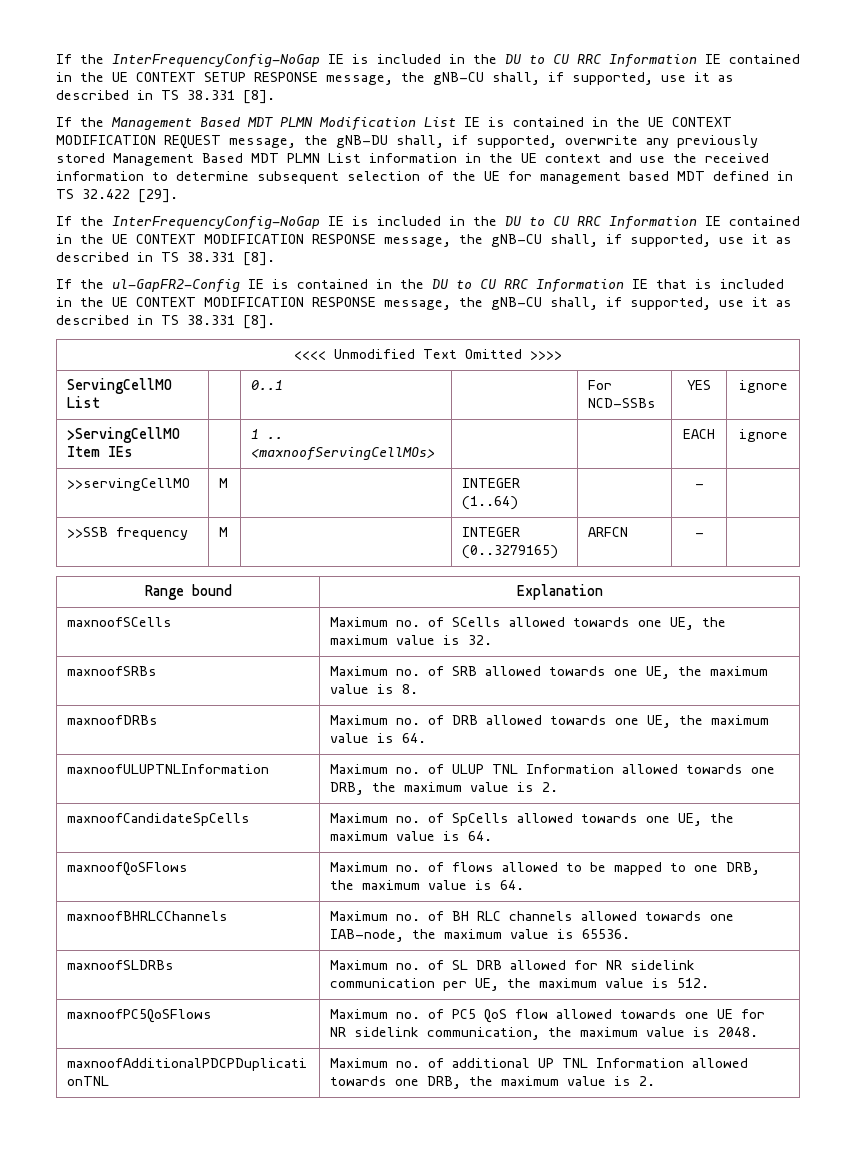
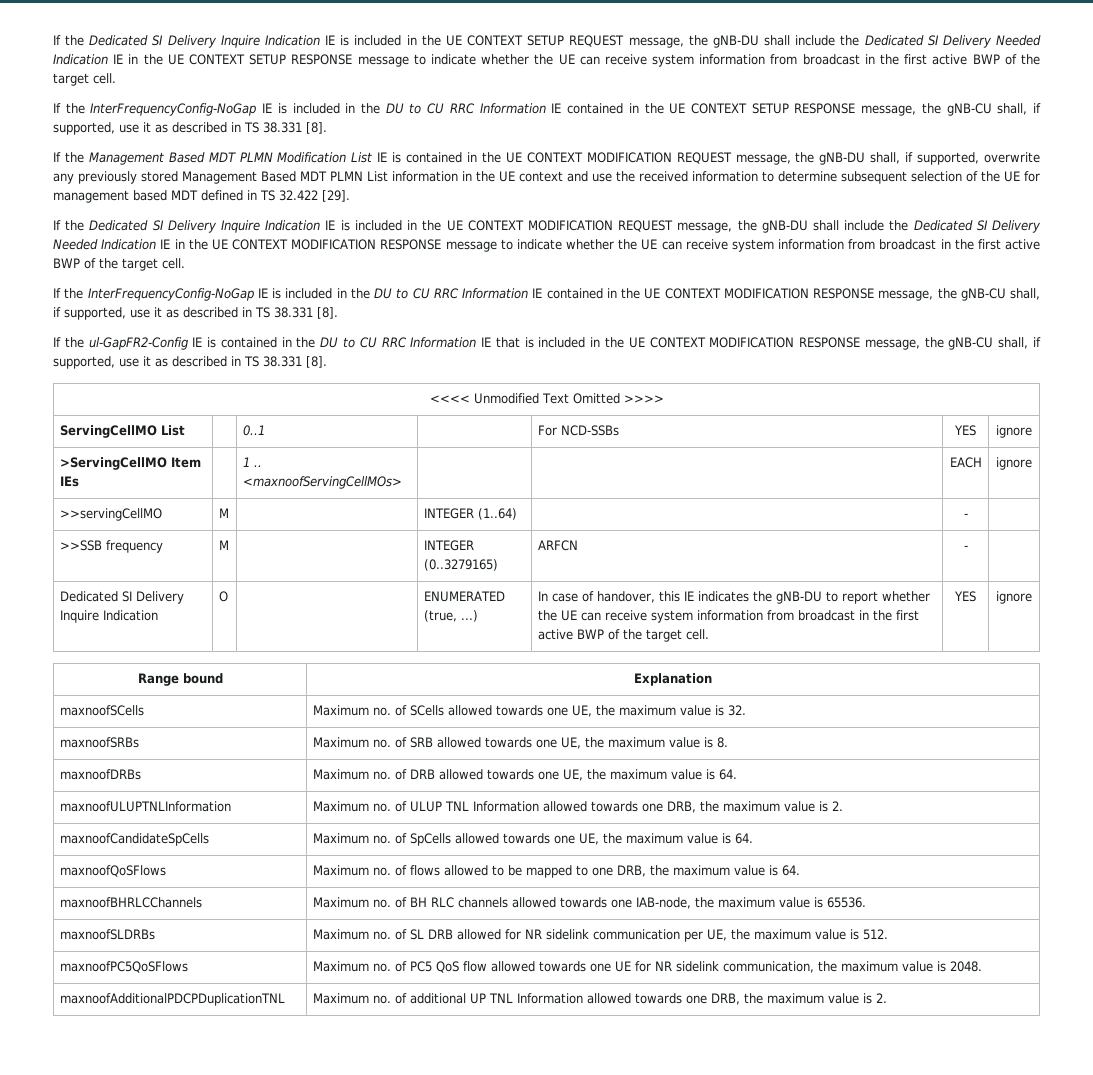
+ If the Dedicated SI Delivery Inquire Indication IE is included in the UE CONTEXT SETUP REQUEST message, the gNB-DU shall include the Dedicated SI Delivery Needed Indication IE in the UE CONTEXT SETUP RESPONSE message to indicate whether the UE can receive system information from broadcast in the first active BWP of the target cell.
+ If the Dedicated SI Delivery Inquire Indication IE is included in the UE CONTEXT MODIFICATION REQUEST message, the gNB-DU shall include the Dedicated SI Delivery Needed Indication IE in the UE CONTEXT MODIFICATION RESPONSE message to indicate whether the UE can receive system information from broadcast in the first active BWP of the target cell.
+ Dedicated SI Delivery Inquire Indication | O | | ENUMERATED (true, ...) | In case of handover, this IE indicates the gNB-DU to report whether the UE can receive system information from broadcast in the first active BWP of the target cell. | YES | ignore

